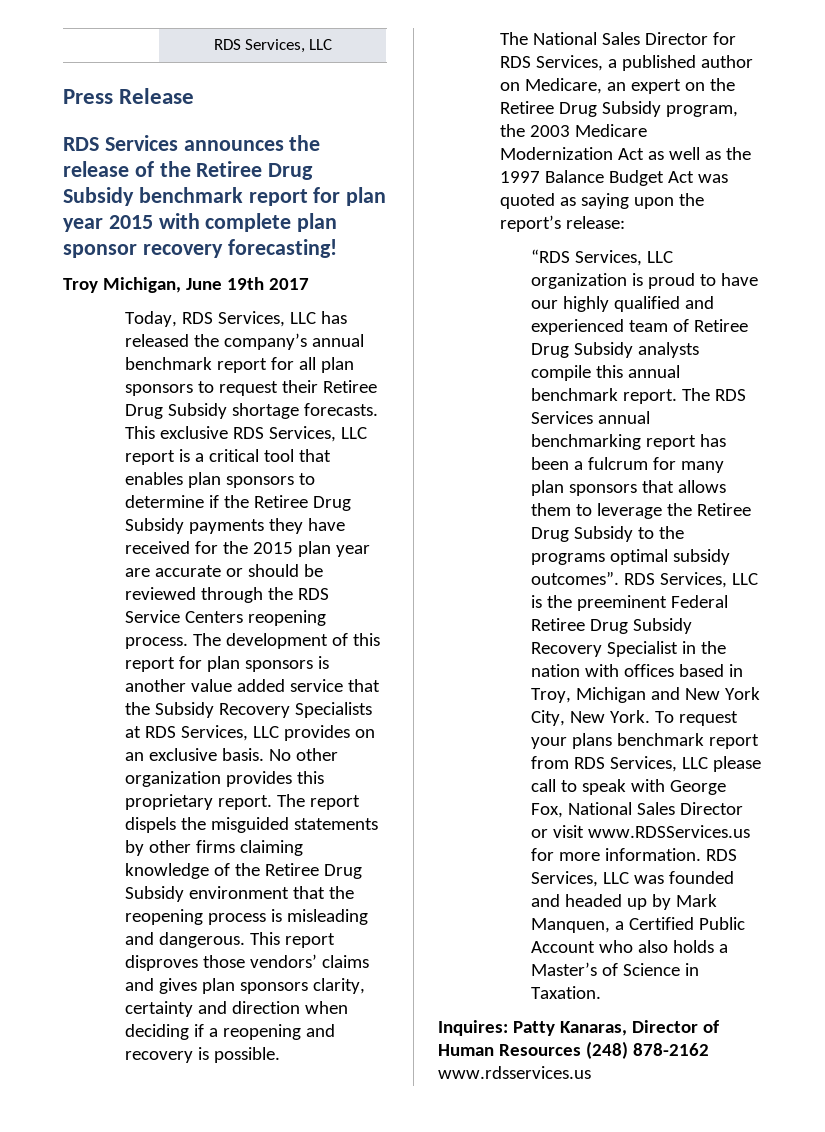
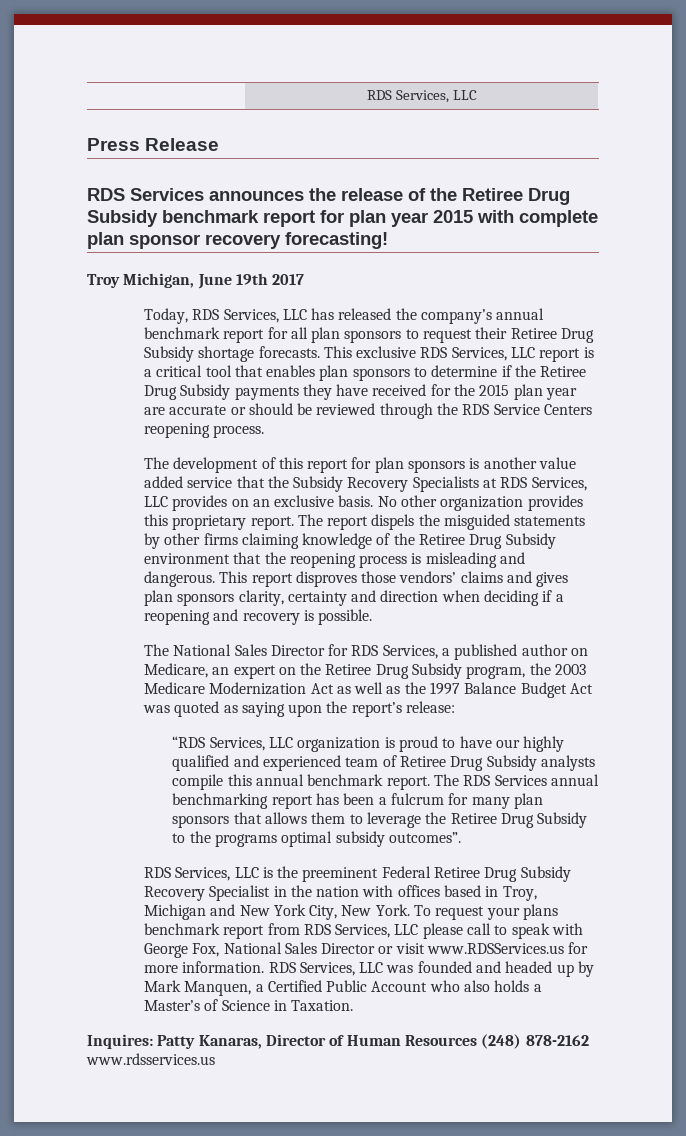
- This exclusive RDS Services, LLC report is a critical tool that enables plan sponsors to determine if the Retiree Drug Subsidy payments they have received for the 2015 plan year are accurate or should be reviewed through the RDS Service Centers reopening process. The development of this report for plan sponsors is another value added service that the Subsidy Recovery Specialists at RDS Services, LLC provides on an exclusive basis.
+ This exclusive RDS Services, LLC report is a critical tool that enables plan sponsors to determine if the Retiree Drug Subsidy payments they have received for the 2015 plan year are accurate or should be reviewed through the RDS Service Centers reopening process.
+ The development of this report for plan sponsors is another value added service that the Subsidy Recovery Specialists at RDS Services, LLC provides on an exclusive basis.
- The RDS Services annual benchmarking report has been a fulcrum for many plan sponsors that allows them to leverage the Retiree Drug Subsidy to the programs optimal subsidy outcomes”. RDS Services, LLC is the preeminent Federal Retiree Drug Subsidy Recovery Specialist in the nation with offices based in Troy, Michigan and New York City, New York.
+ The RDS Services annual benchmarking report has been a fulcrum for many plan sponsors that allows them to leverage the Retiree Drug Subsidy to the programs optimal subsidy outcomes”.
+ RDS Services, LLC is the preeminent Federal Retiree Drug Subsidy Recovery Specialist in the nation with offices based in Troy, Michigan and New York City, New York.

